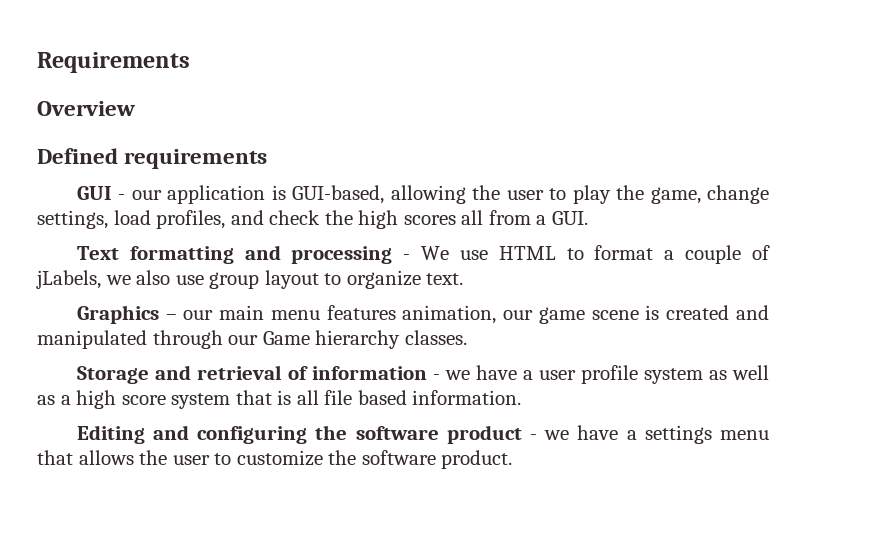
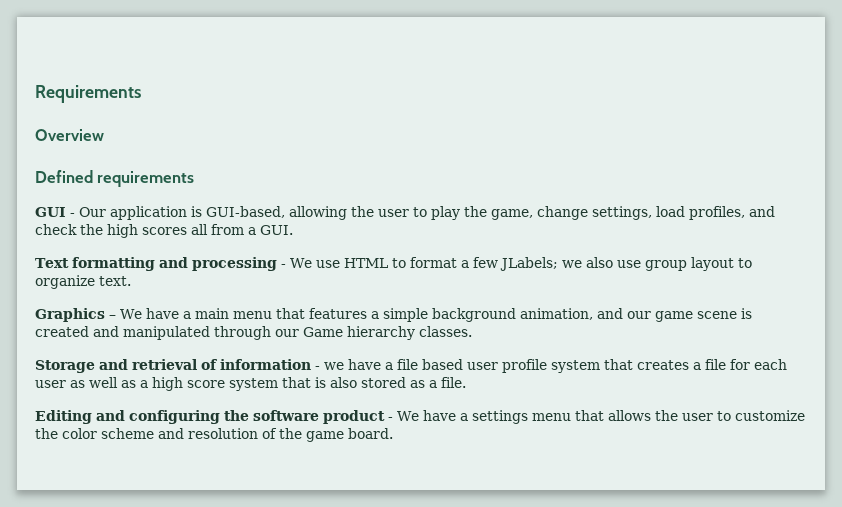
- GUI - our application is GUI-based, allowing the user to play the game, change settings, load profiles, and check the high scores all from a GUI.
+ GUI - Our application is GUI-based, allowing the user to play the game, change settings, load profiles, and check the high scores all from a GUI.
- Text formatting and processing - We use HTML to format a couple of jLabels, we also use group layout to organize text.
+ Text formatting and processing - We use HTML to format a few JLabels; we also use group layout to organize text.
- Graphics – our main menu features animation, our game scene is created and manipulated through our Game hierarchy classes.
+ Graphics – We have a main menu that features a simple background animation, and our game scene is created and manipulated through our Game hierarchy classes.
- Storage and retrieval of information - we have a user profile system as well as a high score system that is all file based information.
+ Storage and retrieval of information - we have a file based user profile system that creates a file for each user as well as a high score system that is also stored as a file.
- Editing and configuring the software product - we have a settings menu that allows the user to customize the software product.
+ Editing and configuring the software product - We have a settings menu that allows the user to customize the color scheme and resolution of the game board.

